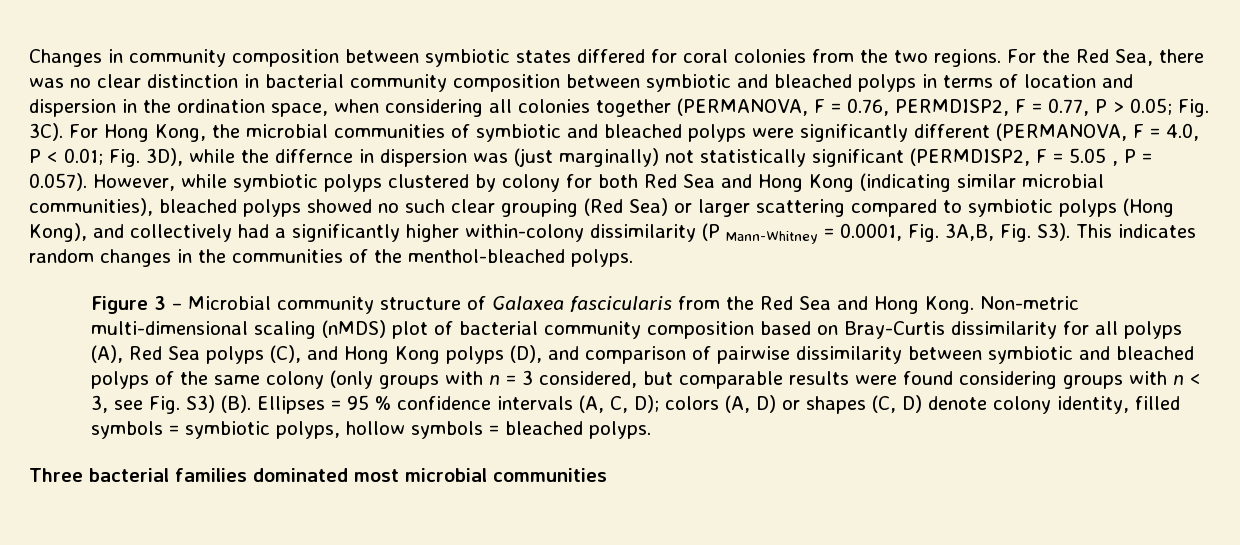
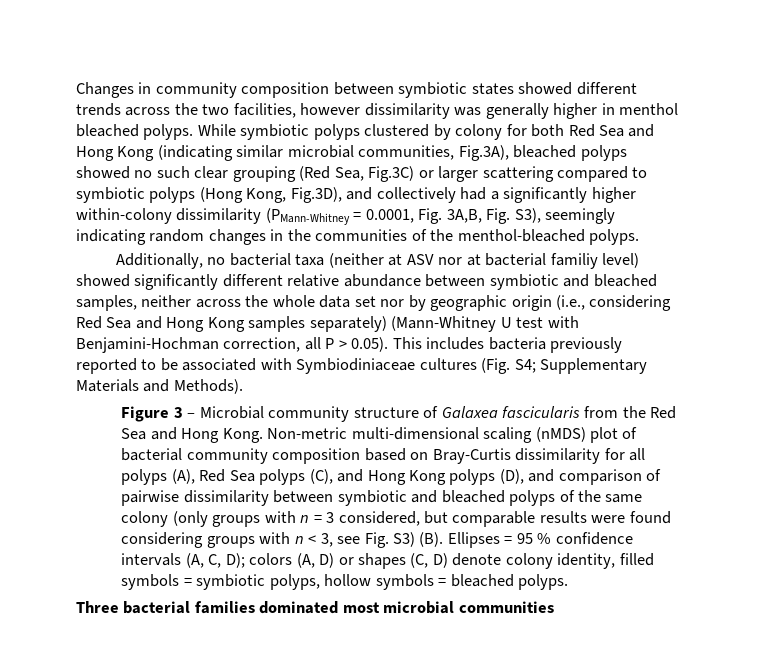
- Changes in community composition between symbiotic states differed for coral colonies from the two regions. For the Red Sea, there was no clear distinction in bacterial community composition between symbiotic and bleached polyps in terms of location and dispersion in the ordination space, when considering all colonies together (PERMANOVA, F = 0.76, PERMDISP2, F = 0.77, P > 0.05; Fig. 3C). For Hong Kong, the microbial communities of symbiotic and bleached polyps were significantly different (PERMANOVA, F = 4.0, P < 0.01; Fig. 3D), while the differnce in dispersion was (just marginally) not statistically significant (PERMDISP2, F = 5.05 , P = 0.057). However, while symbiotic polyps clustered by colony for both Red Sea and Hong Kong (indicating similar microbial communities), bleached polyps showed no such clear grouping (Red Sea) or larger scattering compared to symbiotic polyps (Hong Kong), and collectively had a significantly higher within-colony dissimilarity (P Mann-Whitney = 0.0001, Fig. 3A,B, Fig. S3). This indicates random changes in the communities of the menthol-bleached polyps.
+ Changes in community composition between symbiotic states showed different trends across the two facilities, however dissimilarity was generally higher in menthol bleached polyps. While symbiotic polyps clustered by colony for both Red Sea and Hong Kong (indicating similar microbial communities, Fig.3A), bleached polyps showed no such clear grouping (Red Sea, Fig.3C) or larger scattering compared to symbiotic polyps (Hong Kong, Fig.3D), and collectively had a significantly higher within-colony dissimilarity (PMann-Whitney = 0.0001, Fig. 3A,B, Fig. S3), seemingly indicating random changes in the communities of the menthol-bleached polyps.
+ Additionally, no bacterial taxa (neither at ASV nor at bacterial familiy level) showed significantly different relative abundance between symbiotic and bleached samples, neither across the whole data set nor by geographic origin (i.e., considering Red Sea and Hong Kong samples separately) (Mann-Whitney U test with Benjamini-Hochman correction, all P > 0.05). This includes bacteria previously reported to be associated with Symbiodiniaceae cultures (Fig. S4; Supplementary Materials and Methods).

